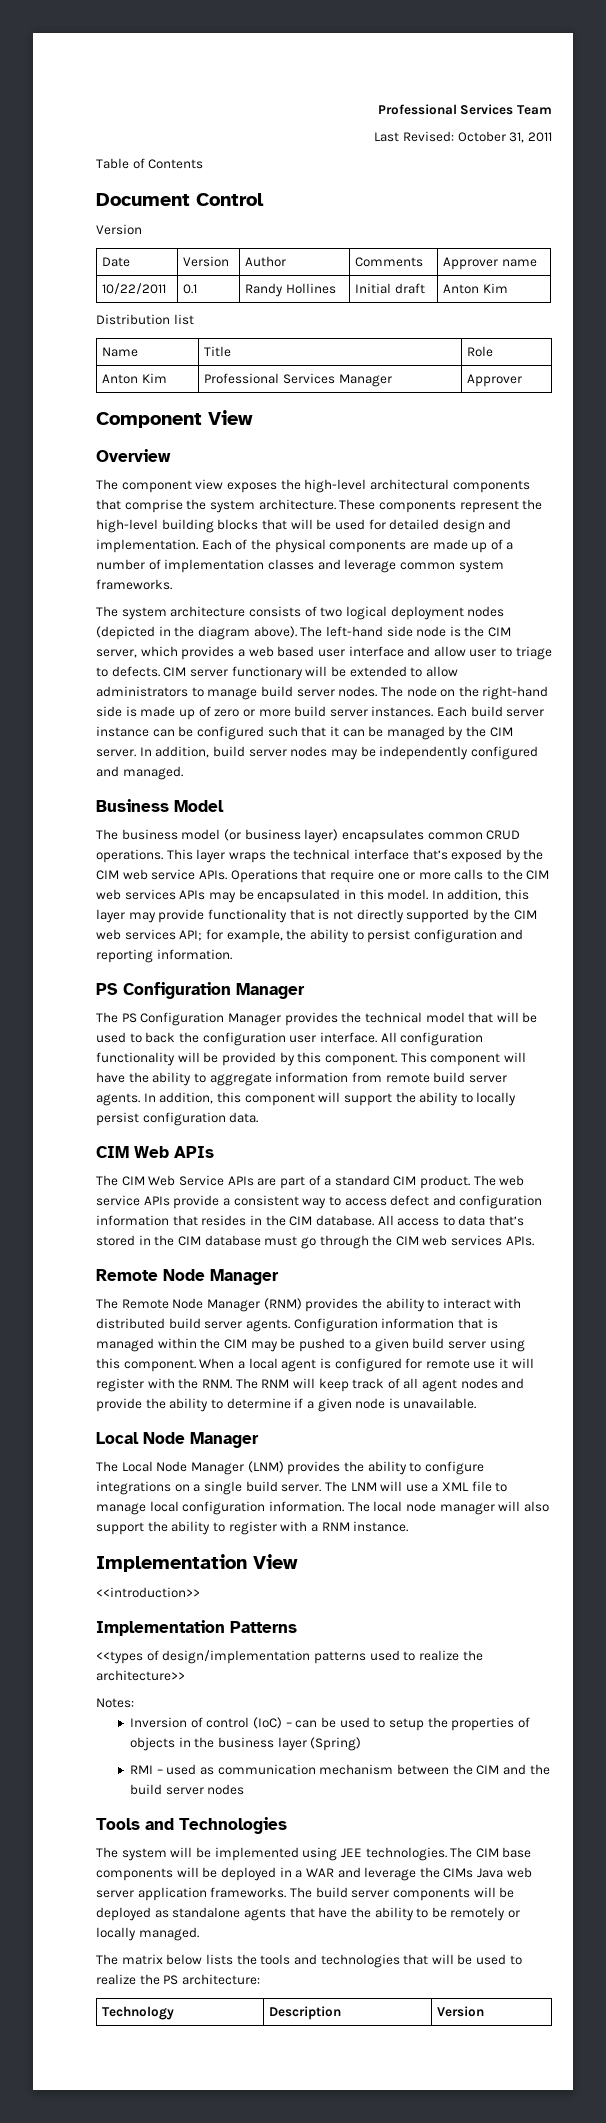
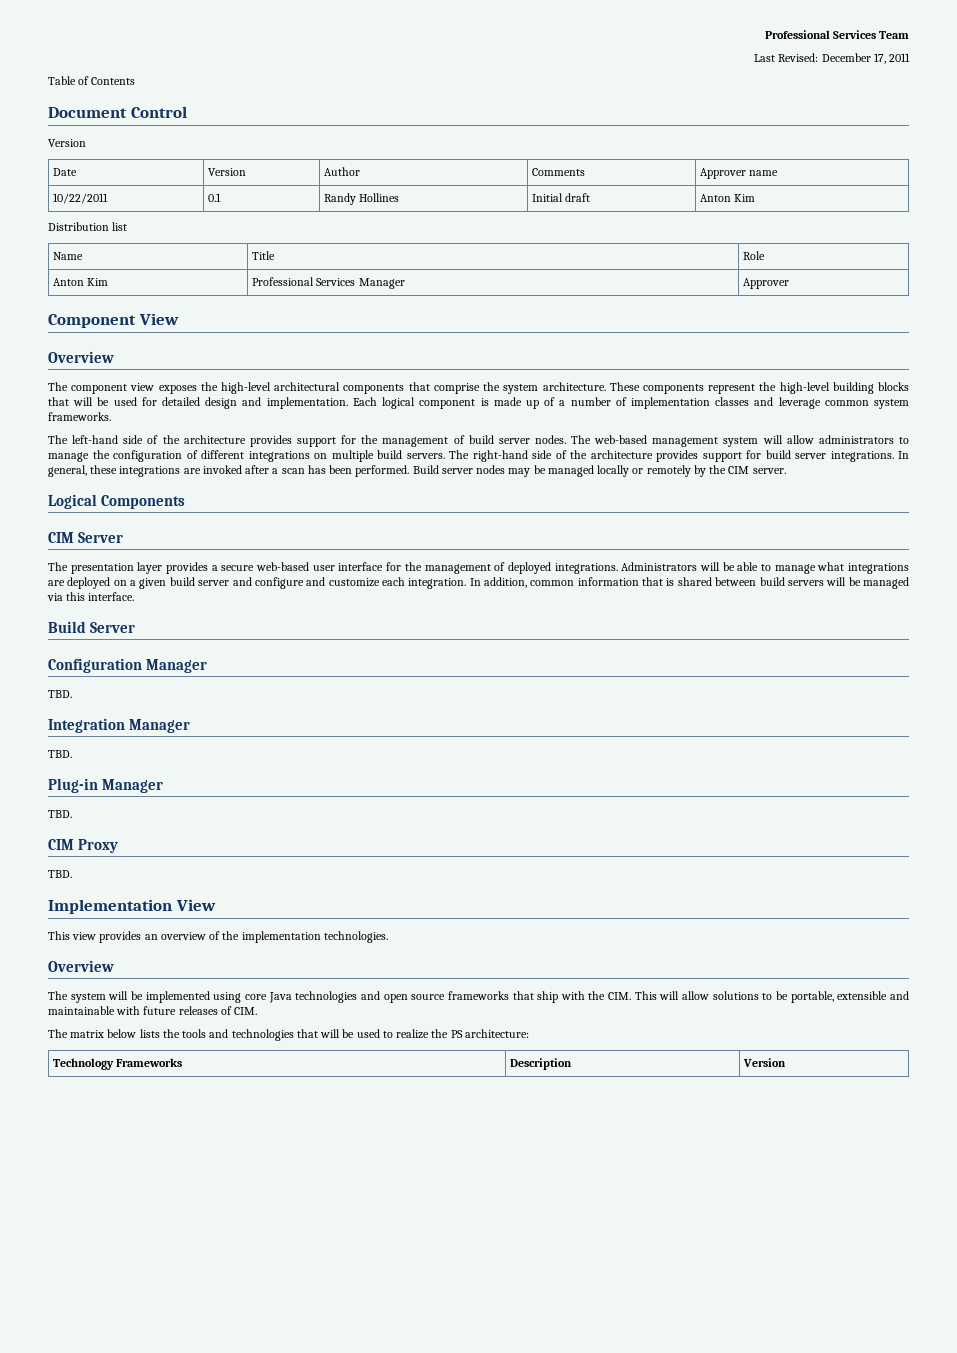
- Last Revised: October 31, 2011
+ Last Revised: December 17, 2011
- Each of the physical components are made up of a number of implementation classes and leverage common system frameworks.
+ Each logical component is made up of a number of implementation classes and leverage common system frameworks.
- The system architecture consists of two logical deployment nodes (depicted in the diagram above). The left-hand side node is the CIM server, which provides a web based user interface and allow user to triage to defects. CIM server functionary will be extended to allow administrators to manage build server nodes. The node on the right-hand side is made up of zero or more build server instances. Each build server instance can be configured such that it can be managed by the CIM server. In addition, build server nodes may be independently configured and managed.
- Business Model
- The business model (or business layer) encapsulates common CRUD operations. This layer wraps the technical interface that’s exposed by the CIM web service APIs. Operations that require one or more calls to the CIM web services APIs may be encapsulated in this model. In addition, this layer may provide functionality that is not directly supported by the CIM web services API; for example, the ability to persist configuration and reporting information.
- PS Configuration Manager
- The PS Configuration Manager provides the technical model that will be used to back the configuration user interface. All configuration functionality will be provided by this component. This component will have the ability to aggregate information from remote build server agents. In addition, this component will support the ability to locally persist configuration data.
- CIM Web APIs
- The CIM Web Service APIs are part of a standard CIM product. The web service APIs provide a consistent way to access defect and configuration information that resides in the CIM database. All access to data that’s stored in the CIM database must go through the CIM web services APIs.
- Remote Node Manager
- The Remote Node Manager (RNM) provides the ability to interact with distributed build server agents. Configuration information that is managed within the CIM may be pushed to a given build server using this component. When a local agent is configured for remote use it will register with the RNM. The RNM will keep track of all agent nodes and provide the ability to determine if a given node is unavailable.
- Local Node Manager
- The Local Node Manager (LNM) provides the ability to configure integrations on a single build server. The LNM will use a XML file to manage local configuration information. The local node manager will also support the ability to register with a RNM instance.
+ The left-hand side of the architecture provides support for the management of build server nodes. The web-based management system will allow administrators to manage the configuration of different integrations on multiple build servers. The right-hand side of the architecture provides support for build server integrations. In general, these integrations are invoked after a scan has been performed. Build server nodes may be managed locally or remotely by the CIM server.
+ Logical Components
+ CIM Server
+ The presentation layer provides a secure web-based user interface for the management of deployed integrations. Administrators will be able to manage what integrations are deployed on a given build server and configure and customize each integration. In addition, common information that is shared between build servers will be managed via this interface.
+ Build Server
+ Configuration Manager
+ TBD.
+ Integration Manager
+ TBD.
+ Plug-in Manager
+ TBD.
+ CIM Proxy
+ TBD.
  Implementation View
- <<introduction>>
- Implementation Patterns
- <<types of design/implementation patterns used to realize the architecture>>
- Notes:
- Inversion of control (IoC) – can be used to setup the properties of objects in the business layer (Spring)
- RMI – used as communication mechanism between the CIM and the build server nodes
- Tools and Technologies
+ This view provides an overview of the implementation technologies.
+ Overview
- The system will be implemented using JEE technologies. The CIM base components will be deployed in a WAR and leverage the CIMs Java web server application frameworks. The build server components will be deployed as standalone agents that have the ability to be remotely or locally managed.
+ The system will be implemented using core Java technologies and open source frameworks that ship with the CIM. This will allow solutions to be portable, extensible and maintainable with future releases of CIM.
- Technology | Description | Version
+ Technology Frameworks | Description | Version

